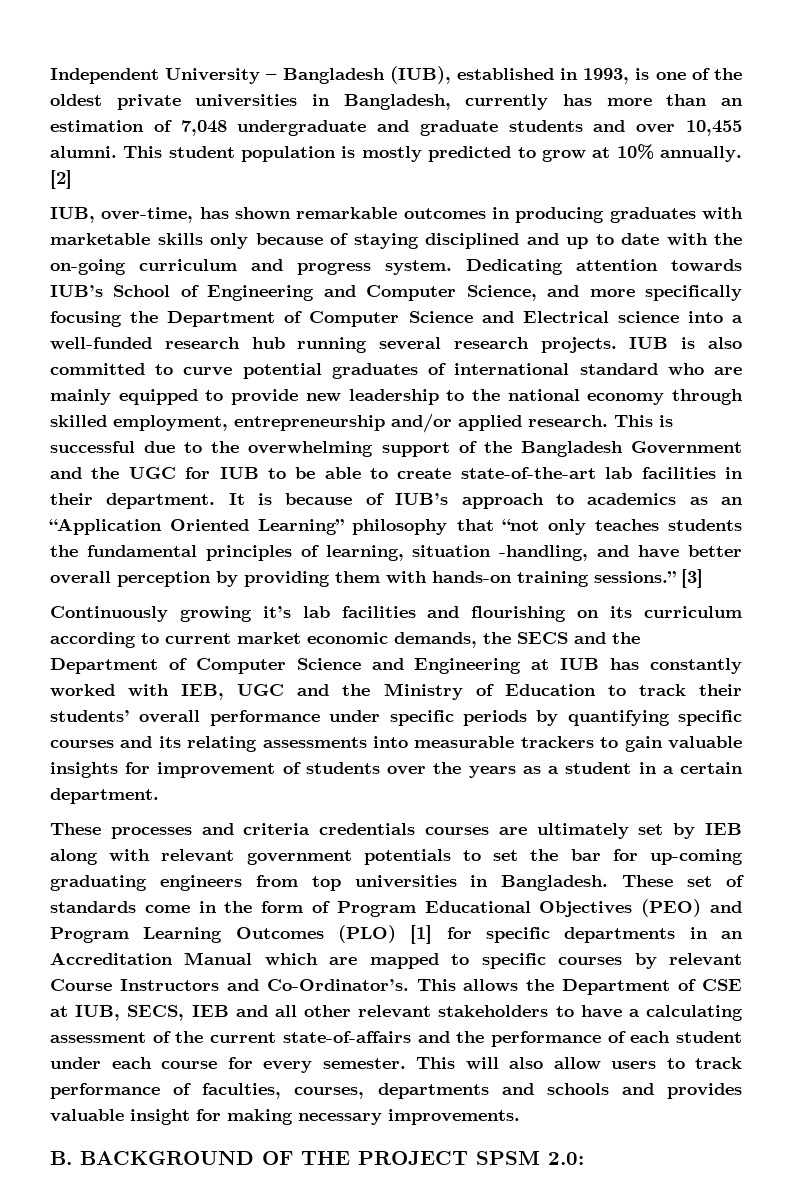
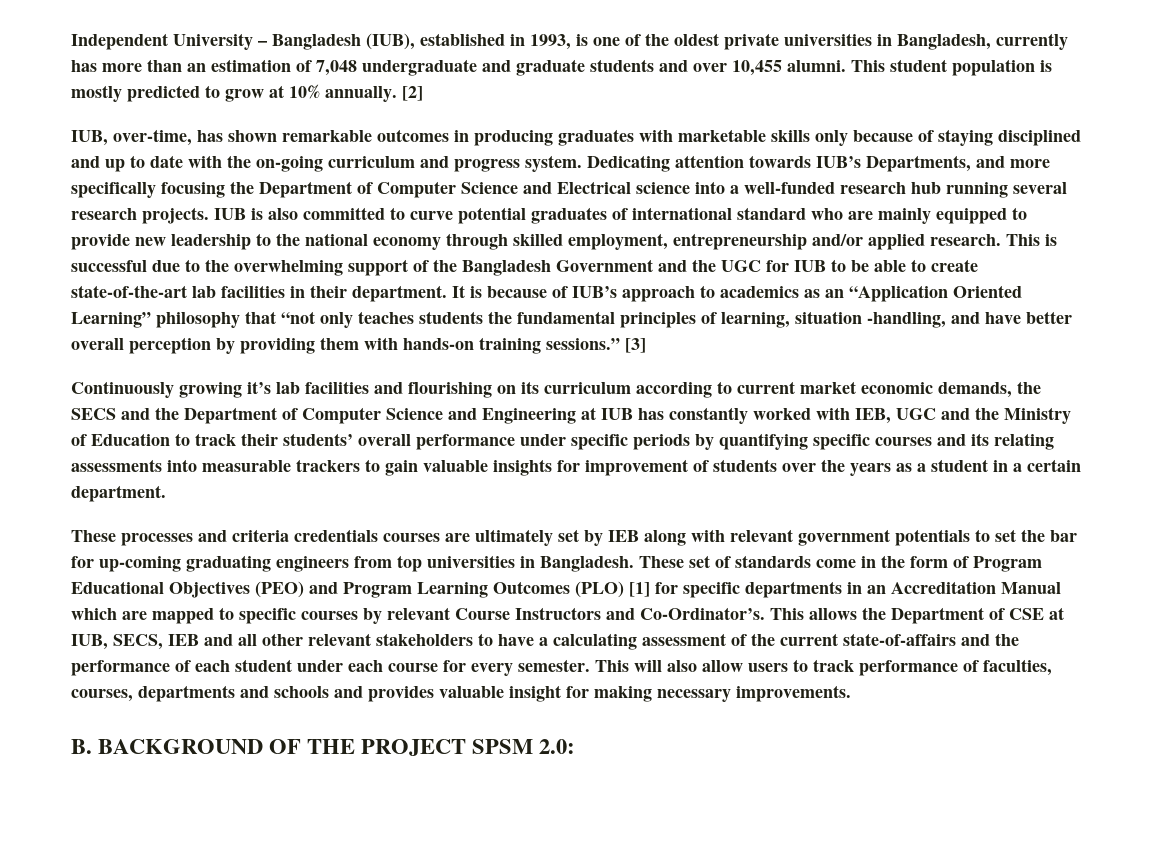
- Dedicating attention towards IUB’s School of Engineering and Computer Science, and more specifically focusing the Department of Computer Science and Electrical science into a well-funded research hub running several research projects.
+ Dedicating attention towards IUB’s Departments, and more specifically focusing the Department of Computer Science and Electrical science into a well-funded research hub running several research projects.

